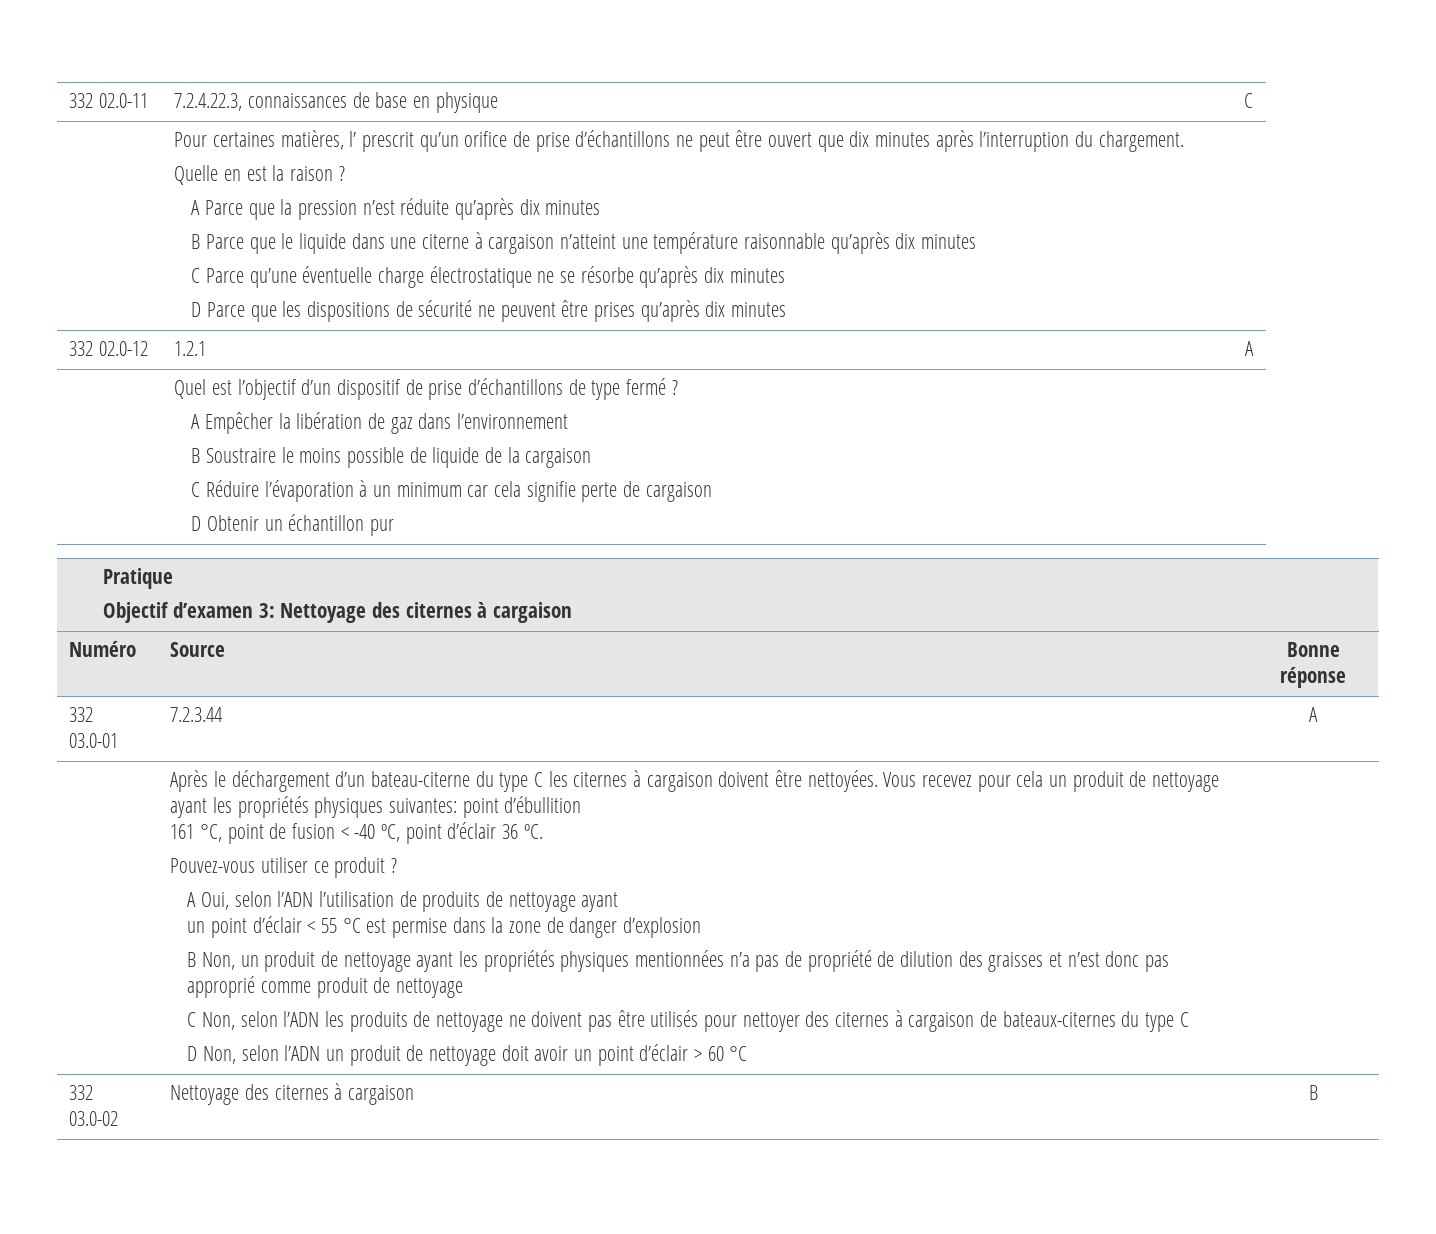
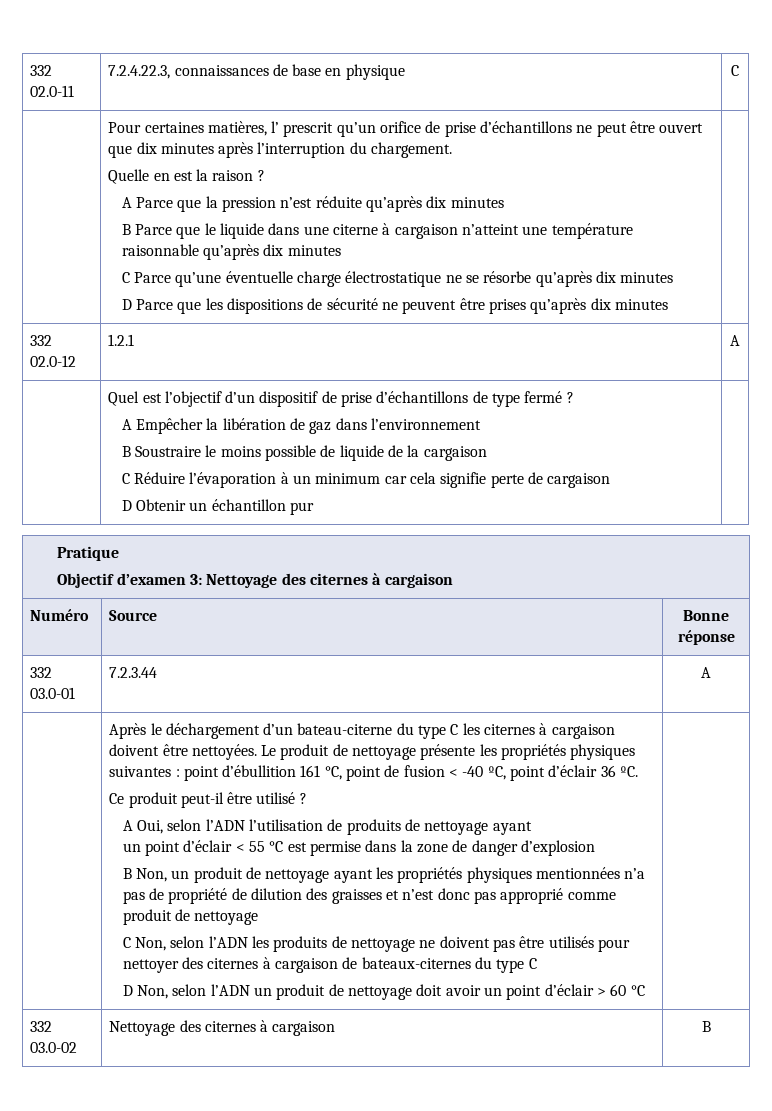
- Vous recevez pour cela un produit de nettoyage ayant les propriétés physiques suivantes: point d’ébullition
- 161 °C, point de fusion < -40 ºC, point d’éclair 36 ºC.
+ Le produit de nettoyage présente les propriétés physiques suivantes : point d’ébullition 161 °C, point de fusion < -40 ºC, point d’éclair 36 ºC.
- Pouvez-vous utiliser ce produit ?
+ Ce produit peut-il être utilisé ?

